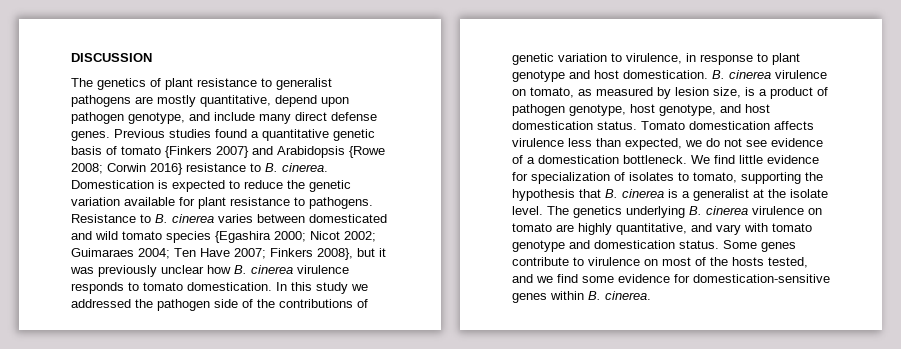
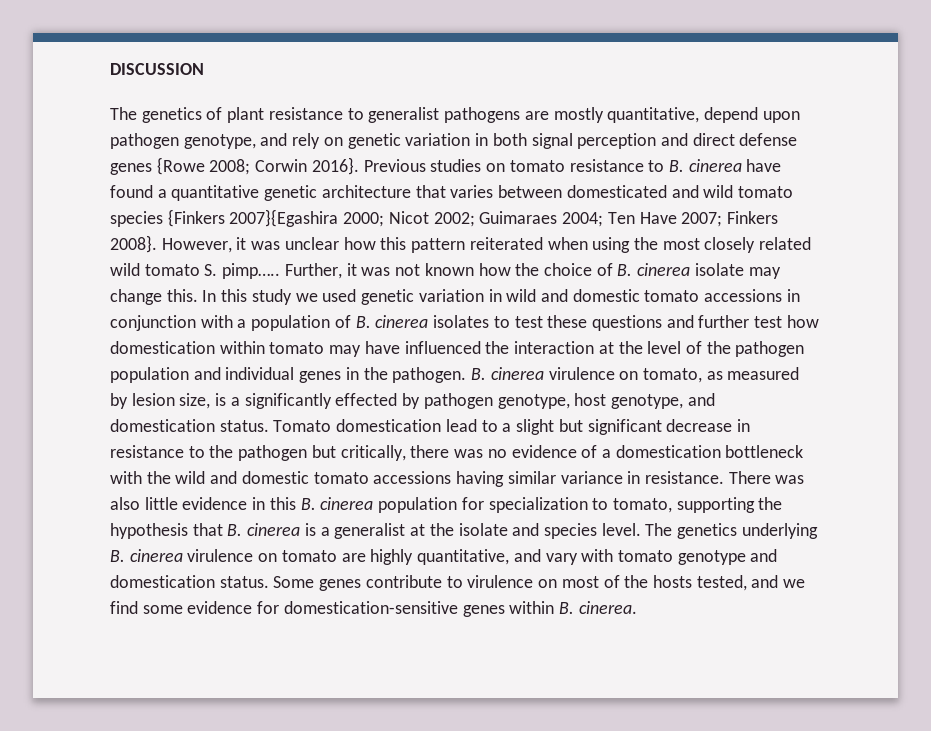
- The genetics of plant resistance to generalist pathogens are mostly quantitative, depend upon pathogen genotype, and include many direct defense genes. Previous studies found a quantitative genetic basis of tomato {Finkers 2007} and Arabidopsis {Rowe 2008; Corwin 2016} resistance to B. cinerea. Domestication is expected to reduce the genetic variation available for plant resistance to pathogens. Resistance to B. cinerea varies between domesticated and wild tomato species {Egashira 2000; Nicot 2002; Guimaraes 2004; Ten Have 2007; Finkers 2008}, but it was previously unclear how B. cinerea virulence responds to tomato domestication. In this study we addressed the pathogen side of the contributions of genetic variation to virulence, in response to plant genotype and host domestication.
+ The genetics of plant resistance to generalist pathogens are mostly quantitative, depend upon pathogen genotype, and rely on genetic variation in both signal perception and direct defense genes {Rowe 2008; Corwin 2016}. Previous studies on tomato resistance to B. cinerea have found a quantitative genetic architecture that varies between domesticated and wild tomato species {Finkers 2007}{Egashira 2000; Nicot 2002; Guimaraes 2004; Ten Have 2007; Finkers 2008}. However, it was unclear how this pattern reiterated when using the most closely related wild tomato S. pimp….. Further, it was not known how the choice of B. cinerea isolate may change this. In this study we used genetic variation in wild and domestic tomato accessions in conjunction with a population of B. cinerea isolates to test these questions and further test how domestication within tomato may have influenced the interaction at the level of the pathogen population and individual genes in the pathogen.
- B. cinerea virulence on tomato, as measured by lesion size, is a product of pathogen genotype, host genotype, and host domestication status.
+ B. cinerea virulence on tomato, as measured by lesion size, is a significantly effected by pathogen genotype, host genotype, and domestication status.
- Tomato domestication affects virulence less than expected, we do not see evidence of a domestication bottleneck. We find little evidence for specialization of isolates to tomato, supporting the hypothesis that B. cinerea is a generalist at the isolate level.
+ Tomato domestication lead to a slight but significant decrease in resistance to the pathogen but critically, there was no evidence of a domestication bottleneck with the wild and domestic tomato accessions having similar variance in resistance. There was also little evidence in this B. cinerea population for specialization to tomato, supporting the hypothesis that B. cinerea is a generalist at the isolate and species level.

